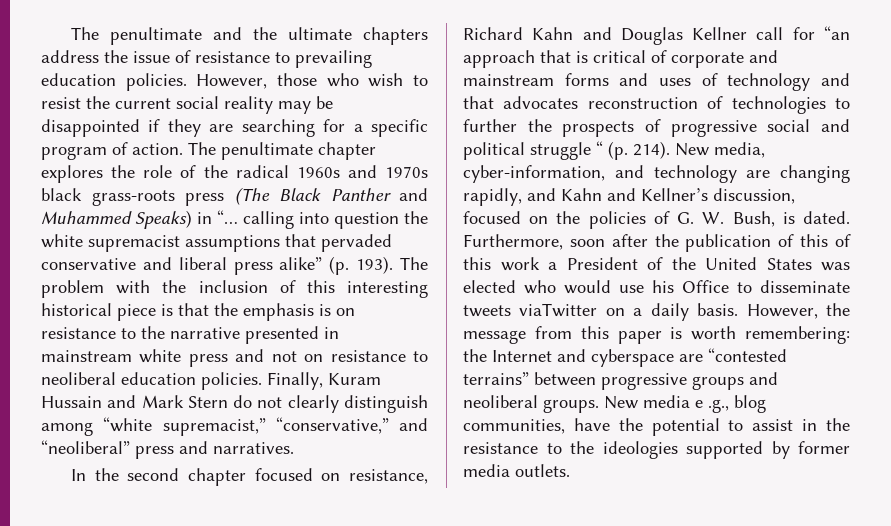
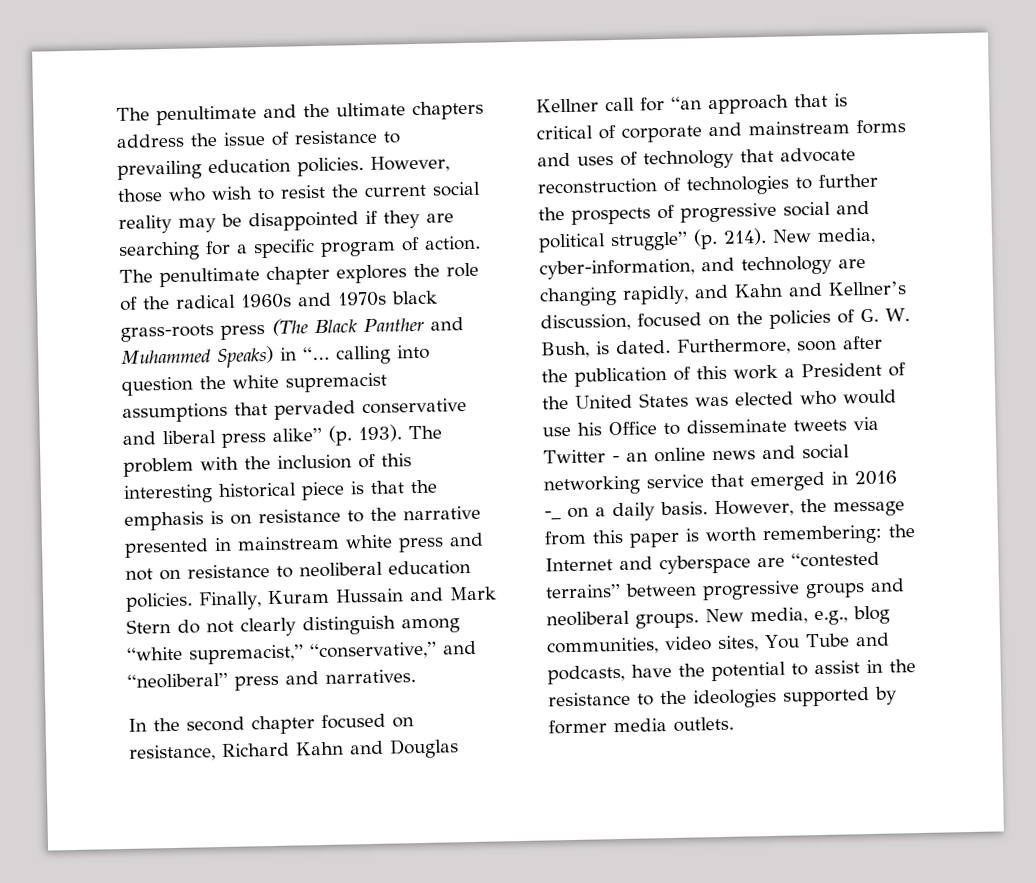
- In the second chapter focused on resistance, Richard Kahn and Douglas Kellner call for “an approach that is critical of corporate and mainstream forms and uses of technology and that advocates reconstruction of technologies to further the prospects of progressive social and political struggle “ (p. 214).
+ In the second chapter focused on resistance, Richard Kahn and Douglas Kellner call for “an approach that is critical of corporate and mainstream forms and uses of technology that advocate reconstruction of technologies to further the prospects of progressive social and political struggle” (p. 214).
- Furthermore, soon after the publication of this of this work a President of the United States was elected who would use his Office to disseminate tweets viaTwitter on a daily basis.
+ Furthermore, soon after the publication of this work a President of the United States was elected who would use his Office to disseminate tweets via Twitter - an online news and social networking service that emerged in 2016 -_ on a daily basis.
- New media e .g., blog communities, have the potential to assist in the resistance to the ideologies supported by former media outlets.
+ New media, e.g., blog communities, video sites, You Tube and podcasts, have the potential to assist in the resistance to the ideologies supported by former media outlets.

